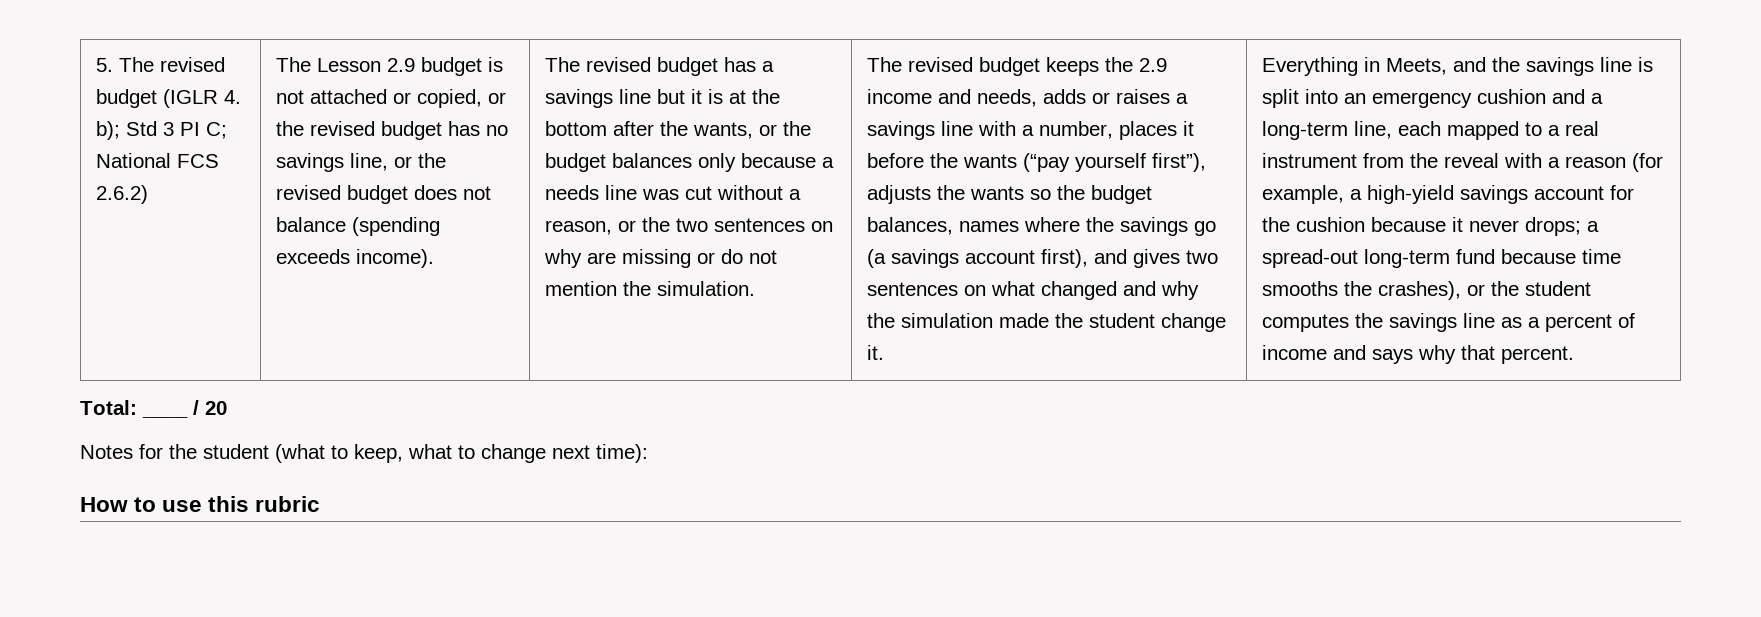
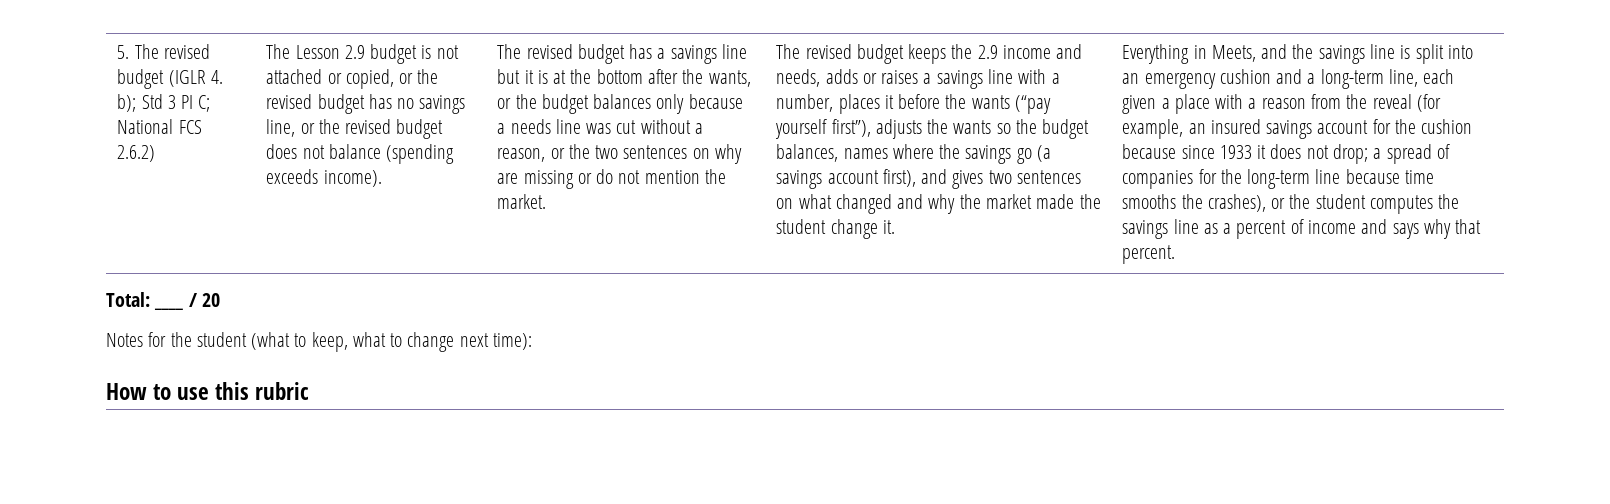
- The revised budget has a savings line but it is at the bottom after the wants, or the budget balances only because a needs line was cut without a reason, or the two sentences on why are missing or do not mention the simulation.
+ The revised budget has a savings line but it is at the bottom after the wants, or the budget balances only because a needs line was cut without a reason, or the two sentences on why are missing or do not mention the market.
- The revised budget keeps the 2.9 income and needs, adds or raises a savings line with a number, places it before the wants (“pay yourself first”), adjusts the wants so the budget balances, names where the savings go (a savings account first), and gives two sentences on what changed and why the simulation made the student change it.
+ The revised budget keeps the 2.9 income and needs, adds or raises a savings line with a number, places it before the wants (“pay yourself first”), adjusts the wants so the budget balances, names where the savings go (a savings account first), and gives two sentences on what changed and why the market made the student change it.
- Everything in Meets, and the savings line is split into an emergency cushion and a long-term line, each mapped to a real instrument from the reveal with a reason (for example, a high-yield savings account for the cushion because it never drops; a spread-out long-term fund because time smooths the crashes), or the student computes the savings line as a percent of income and says why that percent.
+ Everything in Meets, and the savings line is split into an emergency cushion and a long-term line, each given a place with a reason from the reveal (for example, an insured savings account for the cushion because since 1933 it does not drop; a spread of companies for the long-term line because time smooths the crashes), or the student computes the savings line as a percent of income and says why that percent.

